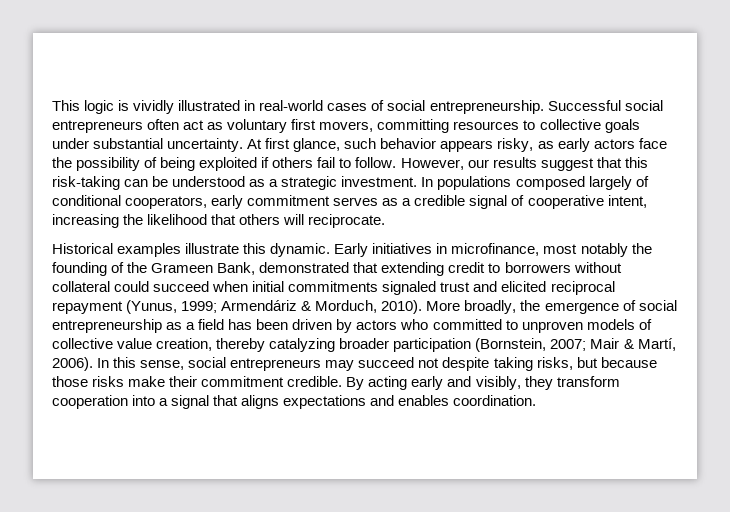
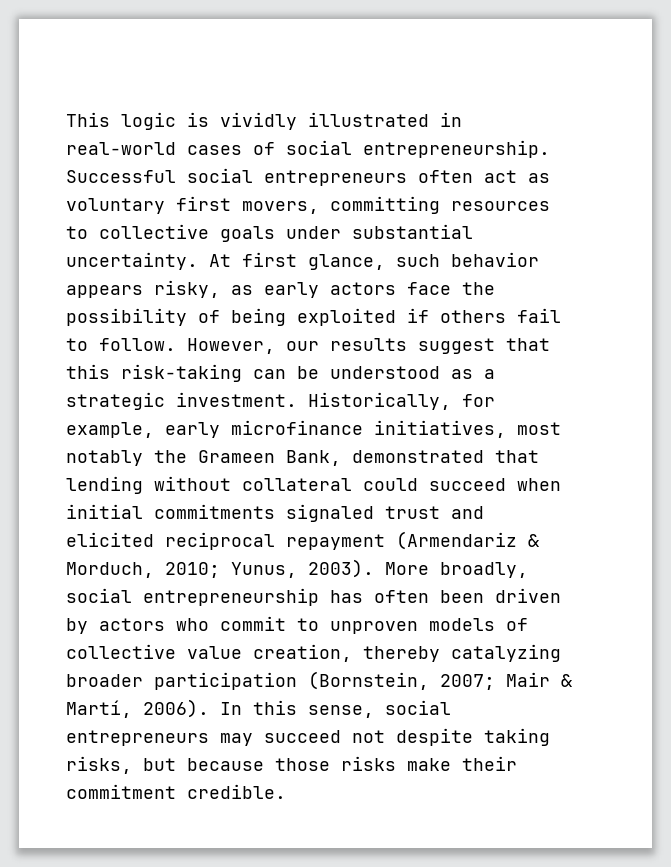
- In populations composed largely of conditional cooperators, early commitment serves as a credible signal of cooperative intent, increasing the likelihood that others will reciprocate.
- Historical examples illustrate this dynamic. Early initiatives in microfinance, most notably the founding of the Grameen Bank, demonstrated that extending credit to borrowers without collateral could succeed when initial commitments signaled trust and elicited reciprocal repayment (Yunus, 1999; Armendáriz & Morduch, 2010). More broadly, the emergence of social entrepreneurship as a field has been driven by actors who committed to unproven models of collective value creation, thereby catalyzing broader participation (Bornstein, 2007; Mair & Martí, 2006).
+ Historically, for example, early microfinance initiatives, most notably the Grameen Bank, demonstrated that lending without collateral could succeed when initial commitments signaled trust and elicited reciprocal repayment (Armendariz & Morduch, 2010; Yunus, 2003). More broadly, social entrepreneurship has often been driven by actors who commit to unproven models of collective value creation, thereby catalyzing broader participation (Bornstein, 2007; Mair & Martí, 2006).
- By acting early and visibly, they transform cooperation into a signal that aligns expectations and enables coordination.

